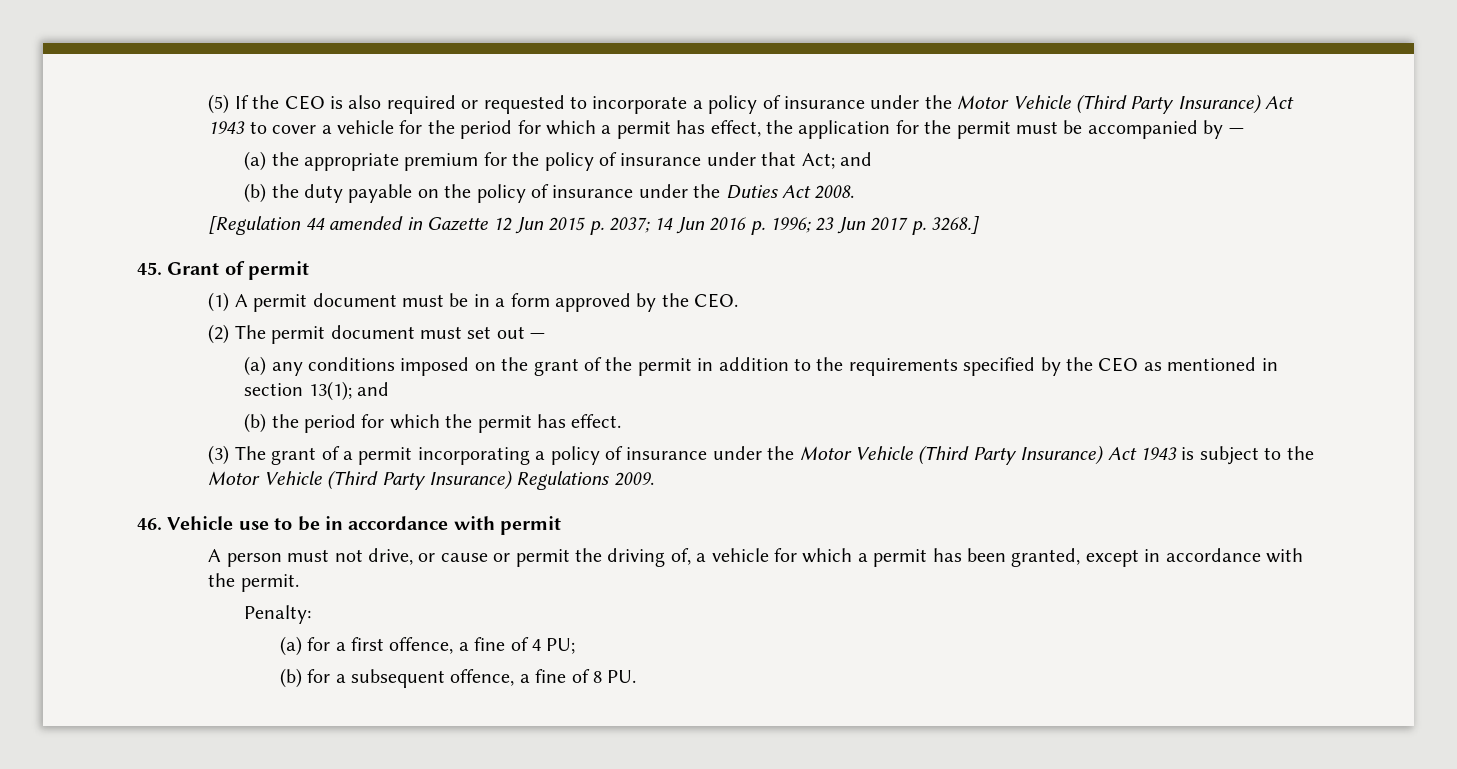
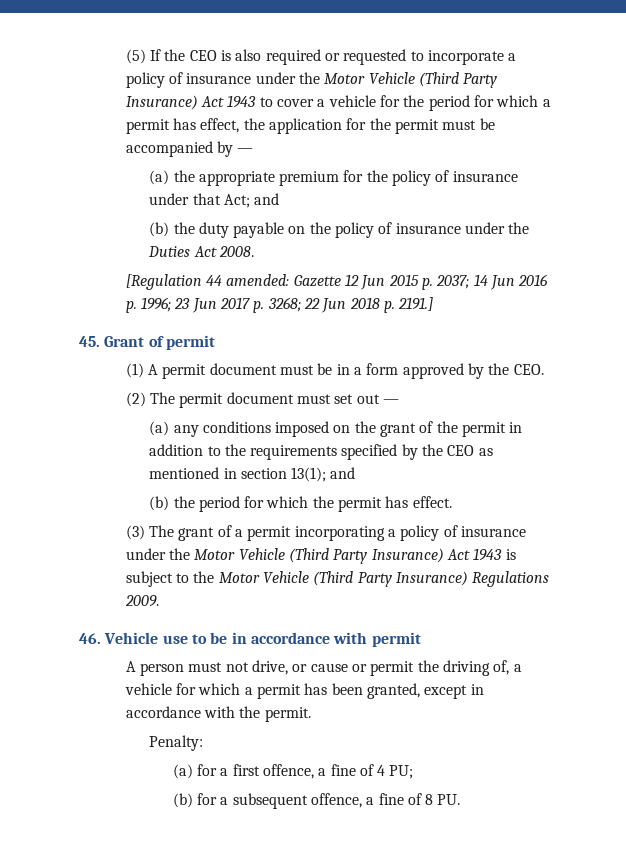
- [Regulation 44 amended in Gazette 12 Jun 2015 p. 2037; 14 Jun 2016 p. 1996; 23 Jun 2017 p. 3268.]
+ [Regulation 44 amended: Gazette 12 Jun 2015 p. 2037; 14 Jun 2016 p. 1996; 23 Jun 2017 p. 3268; 22 Jun 2018 p. 2191.]

